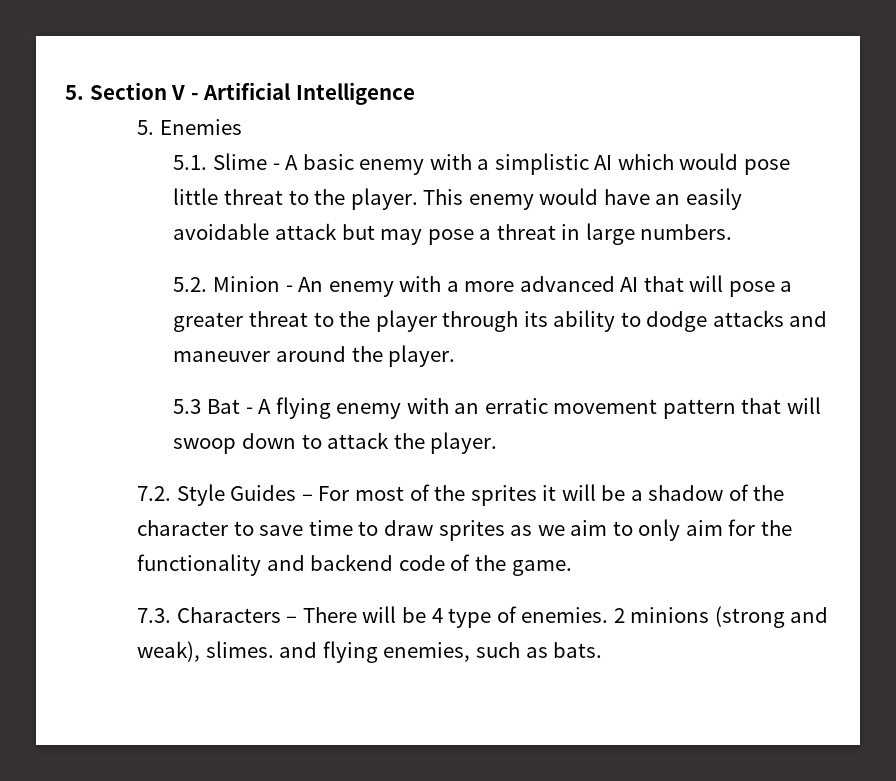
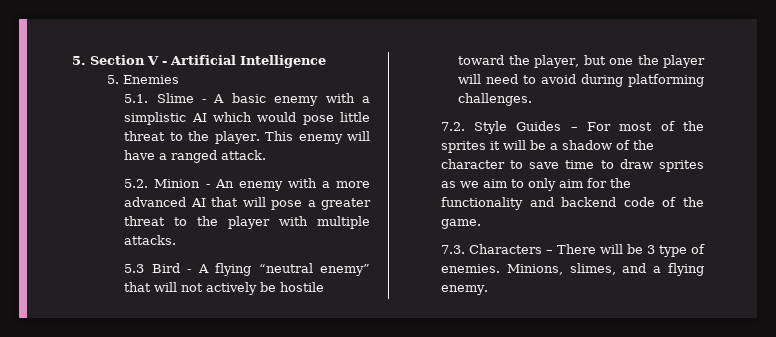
- This enemy would have an easily avoidable attack but may pose a threat in large numbers.
+ This enemy will have a ranged attack.
- 5.2. Minion - An enemy with a more advanced AI that will pose a greater threat to the player through its ability to dodge attacks and maneuver around the player.
+ 5.2. Minion - An enemy with a more advanced AI that will pose a greater threat to the player with multiple attacks.
- 5.3 Bat - A flying enemy with an erratic movement pattern that will swoop down to attack the player.
+ 5.3 Bird - A flying “neutral enemy” that will not actively be hostile toward the player, but one the player will need to avoid during platforming challenges.
- 7.3. Characters – There will be 4 type of enemies.
+ 7.3. Characters – There will be 3 type of enemies.
- 2 minions (strong and weak), slimes. and flying enemies, such as bats.
+ Minions, slimes, and a flying enemy.

